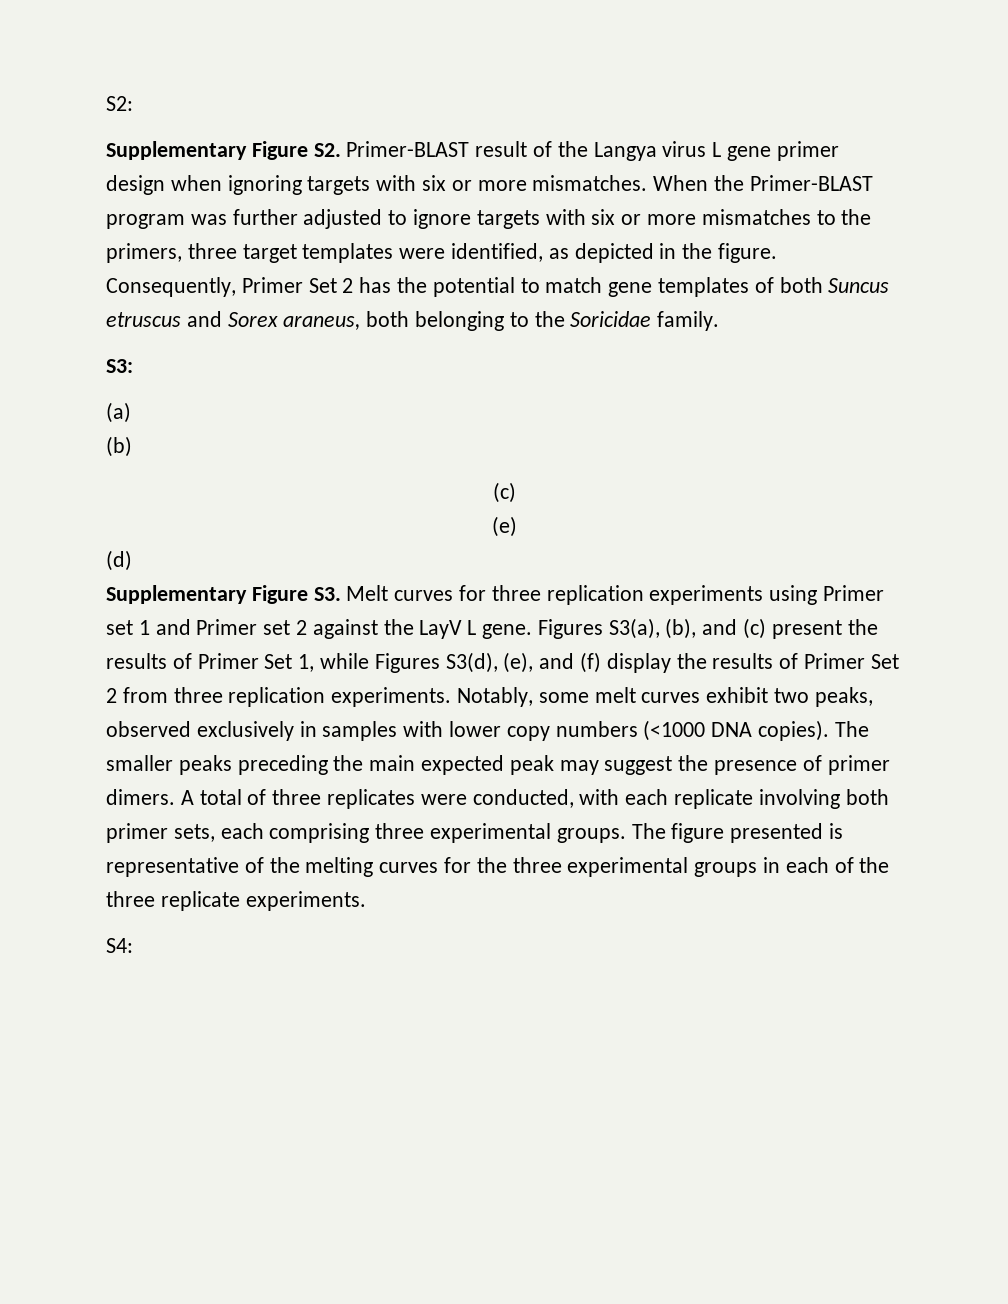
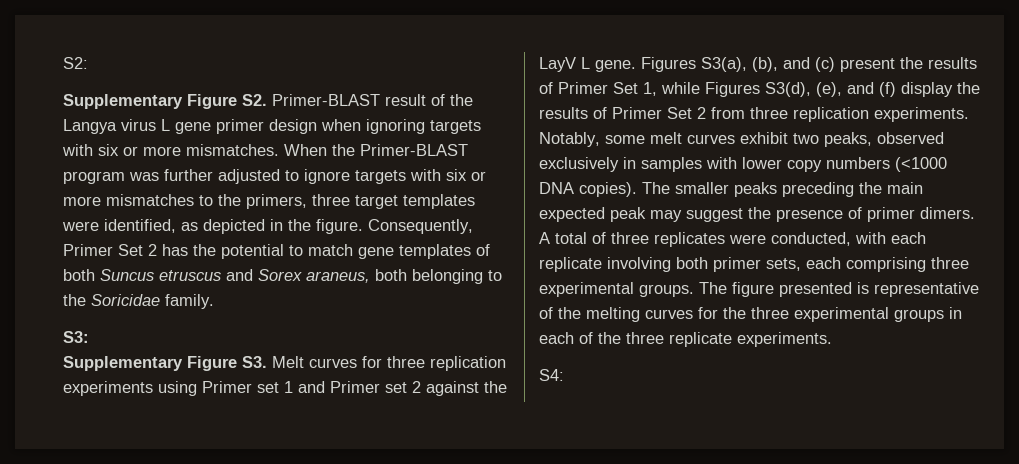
- (a)
- (b)
- (c)
- (e)
- (d)

